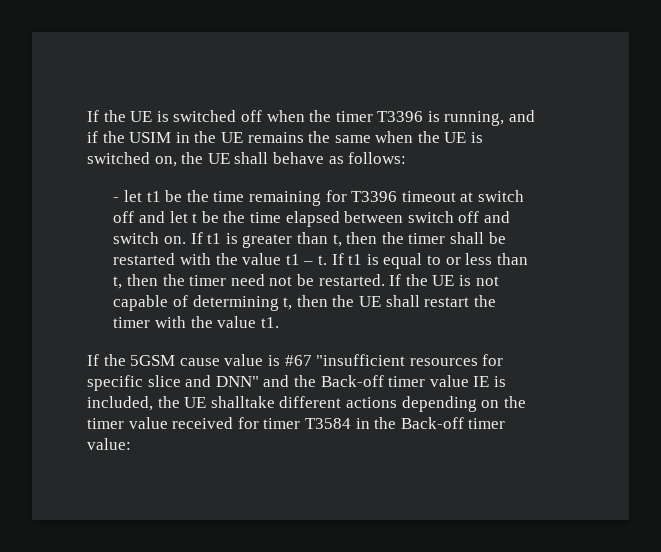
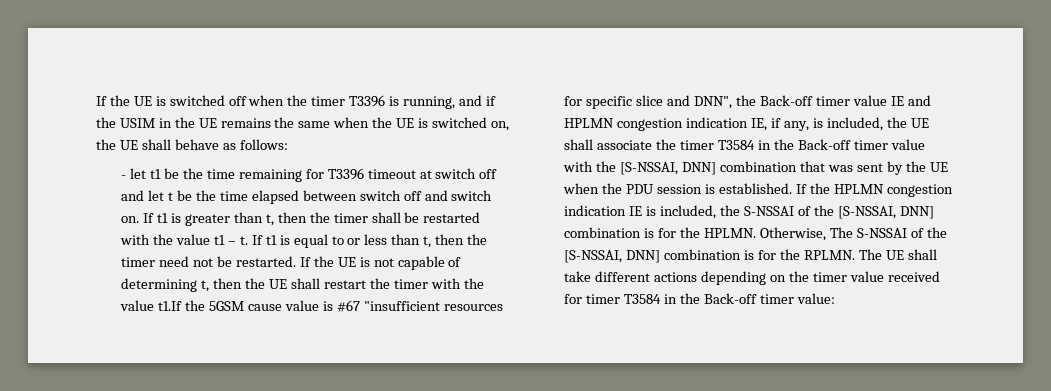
- If the UE is not capable of determining t, then the UE shall restart the timer with the value t1.
- If the 5GSM cause value is #67 "insufficient resources for specific slice and DNN" and the Back-off timer value IE is included, the UE shalltake different actions depending on the timer value received for timer T3584 in the Back-off timer value:
+ If the UE is not capable of determining t, then the UE shall restart the timer with the value t1.If the 5GSM cause value is #67 "insufficient resources for specific slice and DNN", the Back-off timer value IE and HPLMN congestion indication IE, if any, is included, the UE shall associate the timer T3584 in the Back-off timer value with the [S-NSSAI, DNN] combination that was sent by the UE when the PDU session is established. If the HPLMN congestion indication IE is included, the S-NSSAI of the [S-NSSAI, DNN] combination is for the HPLMN. Otherwise, The S-NSSAI of the [S-NSSAI, DNN] combination is for the RPLMN. The UE shall take different actions depending on the timer value received for timer T3584 in the Back-off timer value:

